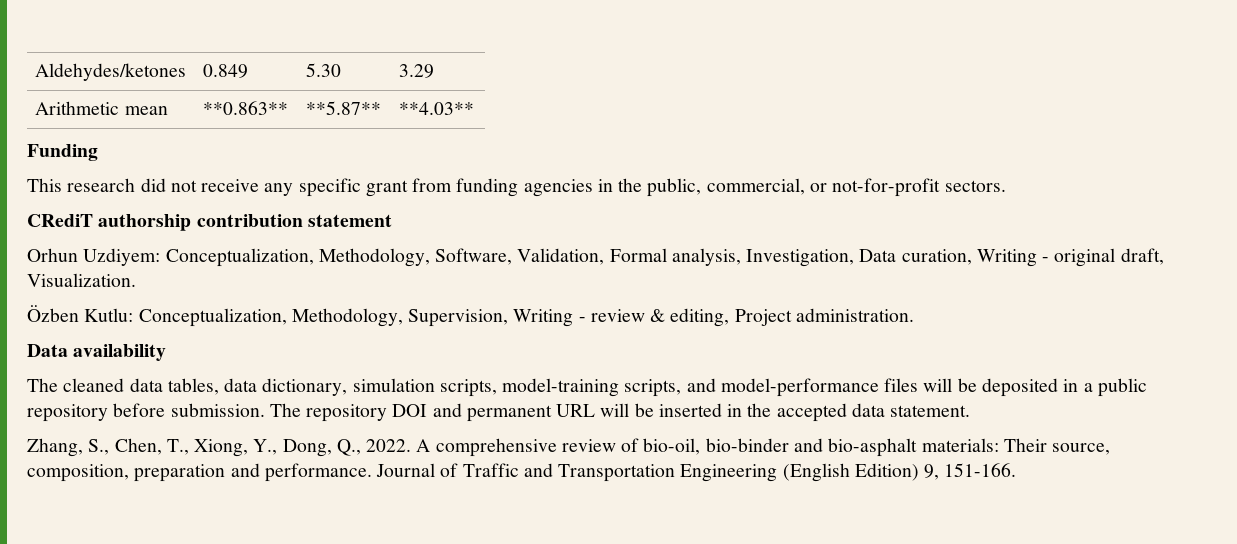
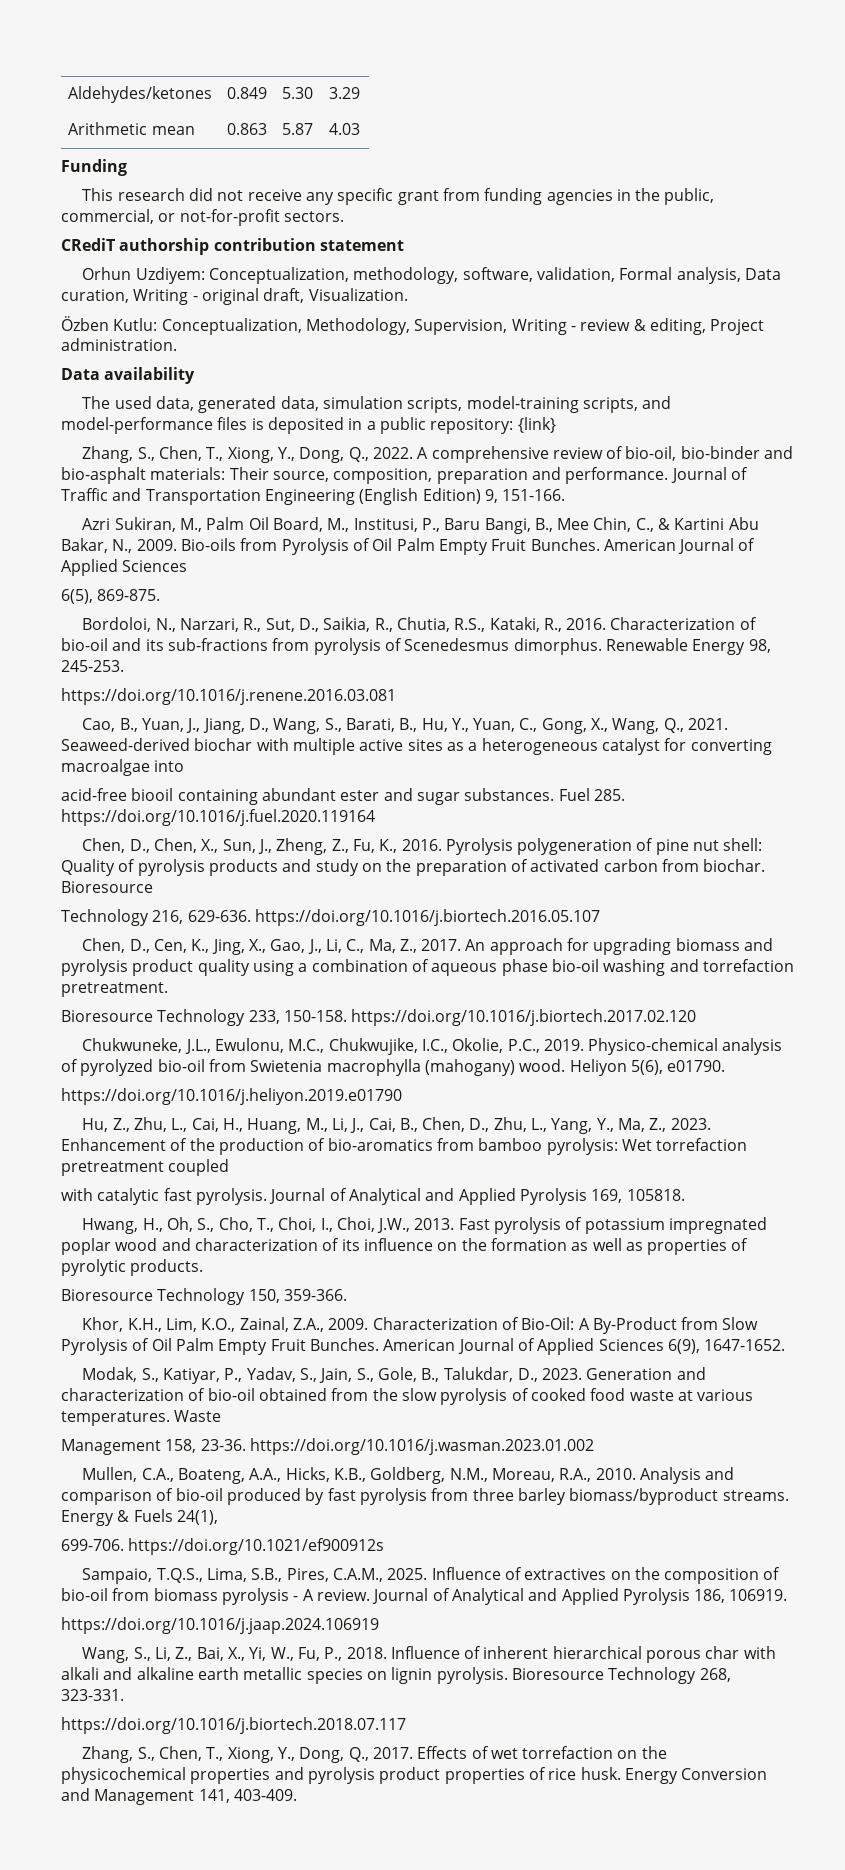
- Arithmetic mean | **0.863** | **5.87** | **4.03**
+ Arithmetic mean | 0.863 | 5.87 | 4.03
- Orhun Uzdiyem: Conceptualization, Methodology, Software, Validation, Formal analysis, Investigation, Data curation, Writing - original draft, Visualization.
+ Orhun Uzdiyem: Conceptualization, methodology, software, validation, Formal analysis, Data curation, Writing - original draft, Visualization.
- The cleaned data tables, data dictionary, simulation scripts, model-training scripts, and model-performance files will be deposited in a public repository before submission. The repository DOI and permanent URL will be inserted in the accepted data statement.
+ The used data, generated data, simulation scripts, model-training scripts, and model-performance files is deposited in a public repository: {link}
+ Azri Sukiran, M., Palm Oil Board, M., Institusi, P., Baru Bangi, B., Mee Chin, C., & Kartini Abu Bakar, N., 2009. Bio-oils from Pyrolysis of Oil Palm Empty Fruit Bunches. American Journal of Applied Sciences
+ 6(5), 869-875.
+ Bordoloi, N., Narzari, R., Sut, D., Saikia, R., Chutia, R.S., Kataki, R., 2016. Characterization of bio-oil and its sub-fractions from pyrolysis of Scenedesmus dimorphus. Renewable Energy 98, 245-253.
+ https://doi.org/10.1016/j.renene.2016.03.081
+ Cao, B., Yuan, J., Jiang, D., Wang, S., Barati, B., Hu, Y., Yuan, C., Gong, X., Wang, Q., 2021. Seaweed-derived biochar with multiple active sites as a heterogeneous catalyst for converting macroalgae into
+ acid-free biooil containing abundant ester and sugar substances. Fuel 285. https://doi.org/10.1016/j.fuel.2020.119164
+ Chen, D., Chen, X., Sun, J., Zheng, Z., Fu, K., 2016. Pyrolysis polygeneration of pine nut shell: Quality of pyrolysis products and study on the preparation of activated carbon from biochar. Bioresource
+ Technology 216, 629-636. https://doi.org/10.1016/j.biortech.2016.05.107
+ Chen, D., Cen, K., Jing, X., Gao, J., Li, C., Ma, Z., 2017. An approach for upgrading biomass and pyrolysis product quality using a combination of aqueous phase bio-oil washing and torrefaction pretreatment.
+ Bioresource Technology 233, 150-158. https://doi.org/10.1016/j.biortech.2017.02.120
+ Chukwuneke, J.L., Ewulonu, M.C., Chukwujike, I.C., Okolie, P.C., 2019. Physico-chemical analysis of pyrolyzed bio-oil from Swietenia macrophylla (mahogany) wood. Heliyon 5(6), e01790.
+ https://doi.org/10.1016/j.heliyon.2019.e01790
+ Hu, Z., Zhu, L., Cai, H., Huang, M., Li, J., Cai, B., Chen, D., Zhu, L., Yang, Y., Ma, Z., 2023. Enhancement of the production of bio-aromatics from bamboo pyrolysis: Wet torrefaction pretreatment coupled
+ with catalytic fast pyrolysis. Journal of Analytical and Applied Pyrolysis 169, 105818.
+ Hwang, H., Oh, S., Cho, T., Choi, I., Choi, J.W., 2013. Fast pyrolysis of potassium impregnated poplar wood and characterization of its influence on the formation as well as properties of pyrolytic products.
+ Bioresource Technology 150, 359-366.
+ Khor, K.H., Lim, K.O., Zainal, Z.A., 2009. Characterization of Bio-Oil: A By-Product from Slow Pyrolysis of Oil Palm Empty Fruit Bunches. American Journal of Applied Sciences 6(9), 1647-1652.
+ Modak, S., Katiyar, P., Yadav, S., Jain, S., Gole, B., Talukdar, D., 2023. Generation and characterization of bio-oil obtained from the slow pyrolysis of cooked food waste at various temperatures. Waste
+ Management 158, 23-36. https://doi.org/10.1016/j.wasman.2023.01.002
+ Mullen, C.A., Boateng, A.A., Hicks, K.B., Goldberg, N.M., Moreau, R.A., 2010. Analysis and comparison of bio-oil produced by fast pyrolysis from three barley biomass/byproduct streams. Energy & Fuels 24(1),
+ 699-706. https://doi.org/10.1021/ef900912s
+ Sampaio, T.Q.S., Lima, S.B., Pires, C.A.M., 2025. Influence of extractives on the composition of bio-oil from biomass pyrolysis - A review. Journal of Analytical and Applied Pyrolysis 186, 106919.
+ https://doi.org/10.1016/j.jaap.2024.106919
+ Wang, S., Li, Z., Bai, X., Yi, W., Fu, P., 2018. Influence of inherent hierarchical porous char with alkali and alkaline earth metallic species on lignin pyrolysis. Bioresource Technology 268, 323-331.
+ https://doi.org/10.1016/j.biortech.2018.07.117
+ Zhang, S., Chen, T., Xiong, Y., Dong, Q., 2017. Effects of wet torrefaction on the physicochemical properties and pyrolysis product properties of rice husk. Energy Conversion and Management 141, 403-409.

